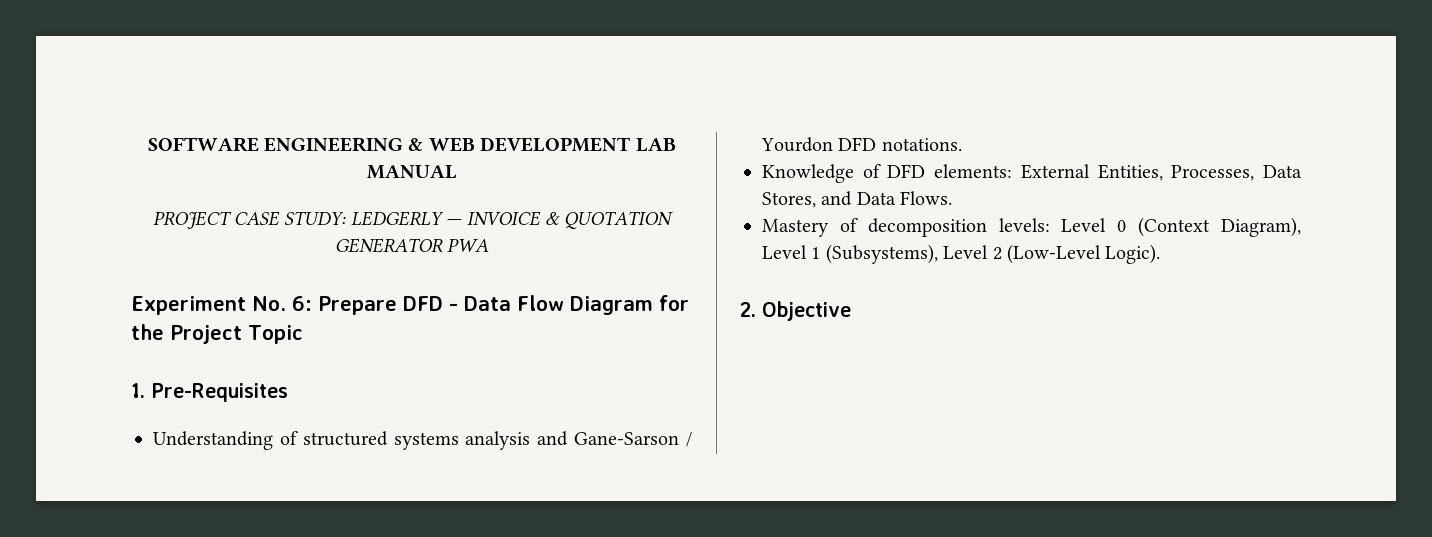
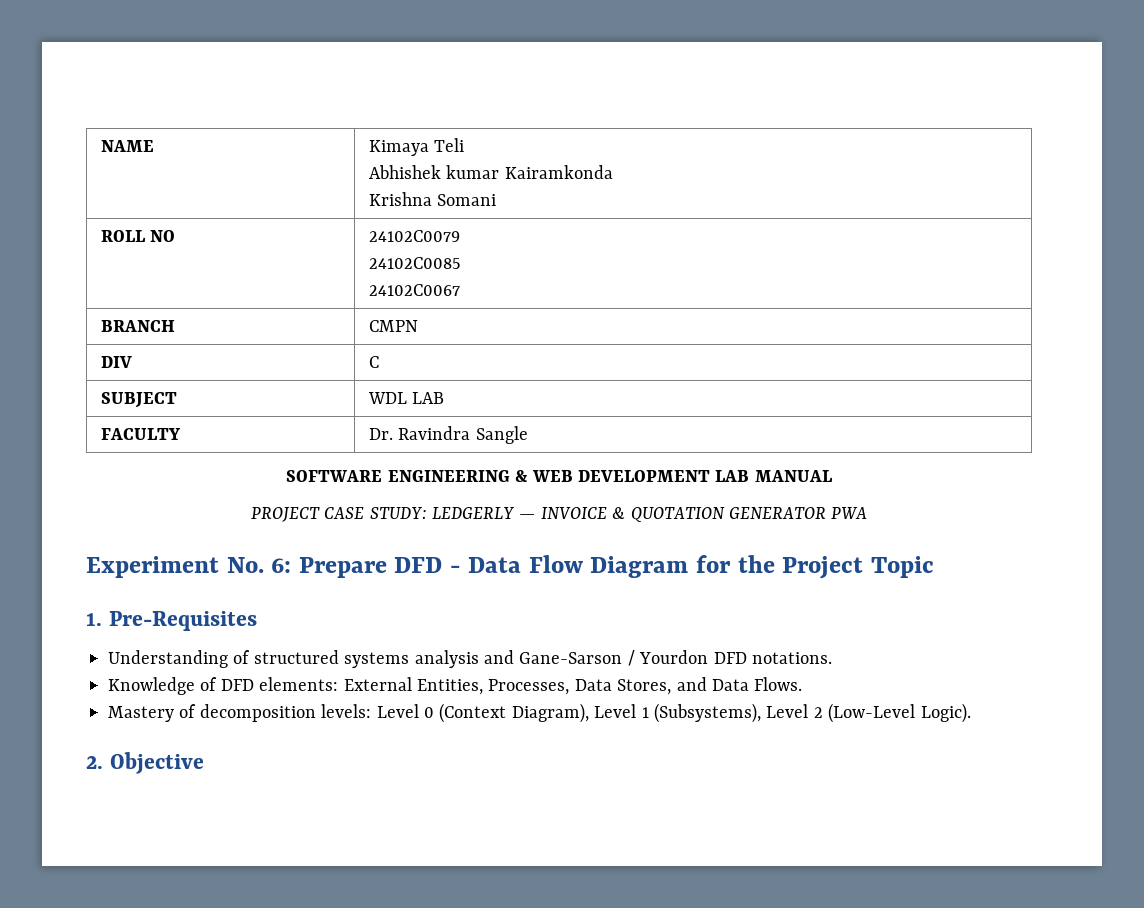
+ NAME | Kimaya Teli
+ Abhishek kumar Kairamkonda
+ Krishna Somani
+ ROLL NO | 24102C0079
+ 24102C0085
+ 24102C0067
+ BRANCH | CMPN
+ DIV | C
+ SUBJECT | WDL LAB
+ FACULTY | Dr. Ravindra Sangle

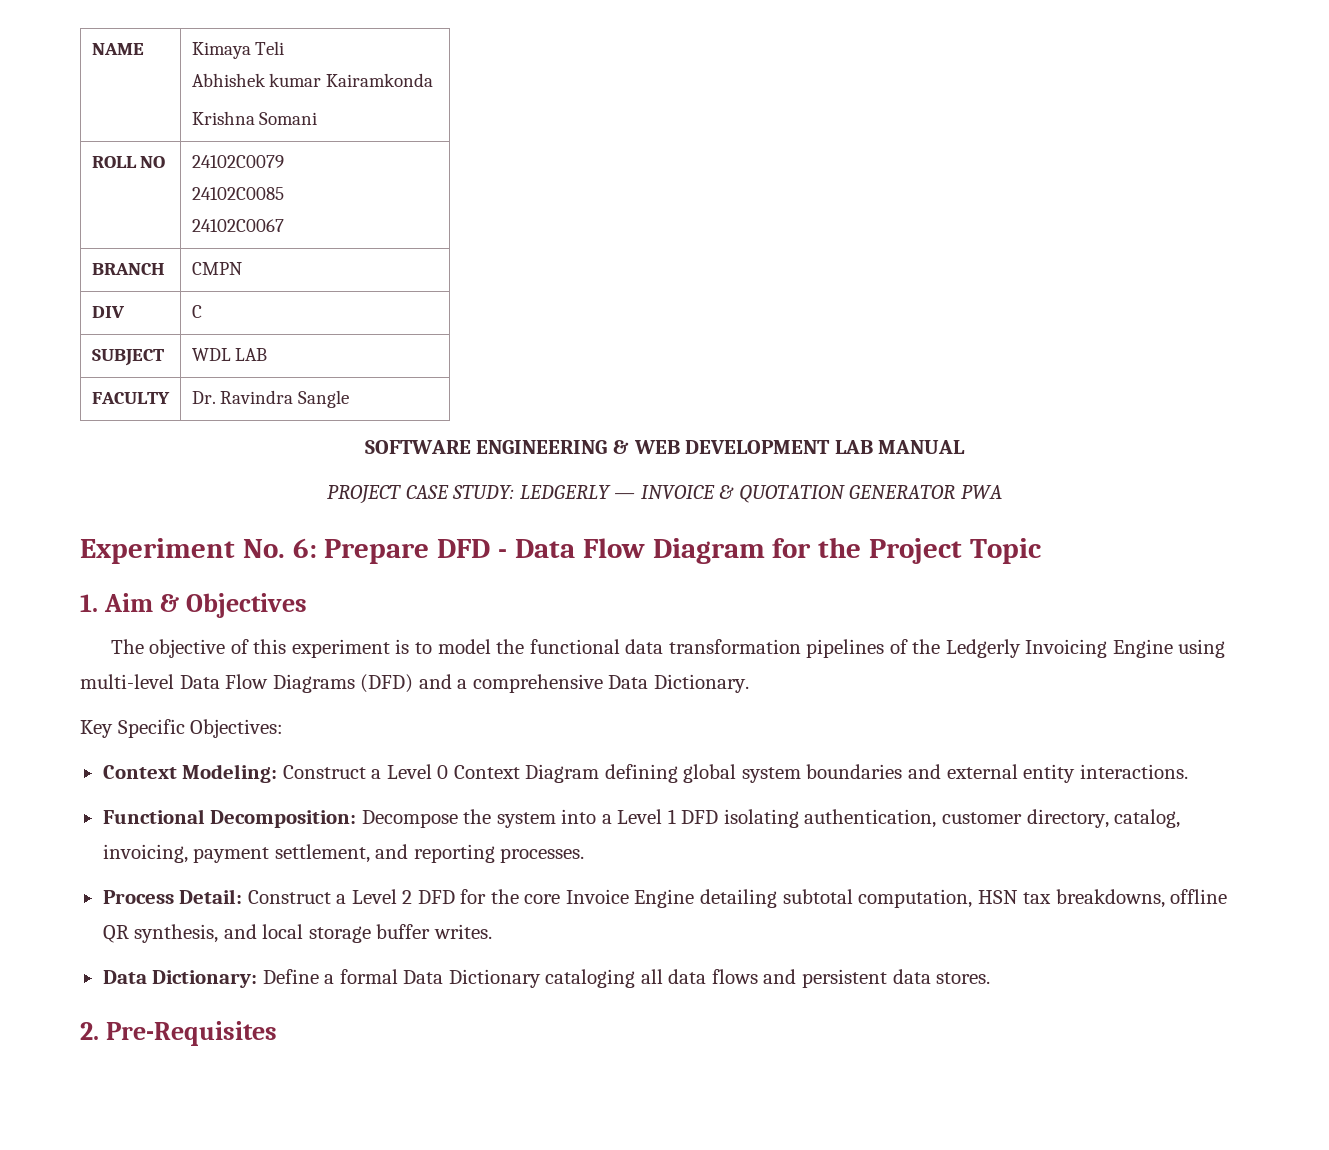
- 1. Pre-Requisites
- Understanding of structured systems analysis and Gane-Sarson / Yourdon DFD notations.
- Knowledge of DFD elements: External Entities, Processes, Data Stores, and Data Flows.
- Mastery of decomposition levels: Level 0 (Context Diagram), Level 1 (Subsystems), Level 2 (Low-Level Logic).
+ 1. Aim & Objectives
+ The objective of this experiment is to model the functional data transformation pipelines of the Ledgerly Invoicing Engine using multi-level Data Flow Diagrams (DFD) and a comprehensive Data Dictionary.
+ Key Specific Objectives:
+ Context Modeling: Construct a Level 0 Context Diagram defining global system boundaries and external entity interactions.
+ Functional Decomposition: Decompose the system into a Level 1 DFD isolating authentication, customer directory, catalog, invoicing, payment settlement, and reporting processes.
+ Process Detail: Construct a Level 2 DFD for the core Invoice Engine detailing subtotal computation, HSN tax breakdowns, offline QR synthesis, and local storage buffer writes.
+ Data Dictionary: Define a formal Data Dictionary cataloging all data flows and persistent data stores.
- 2. Objective
+ 2. Pre-Requisites

